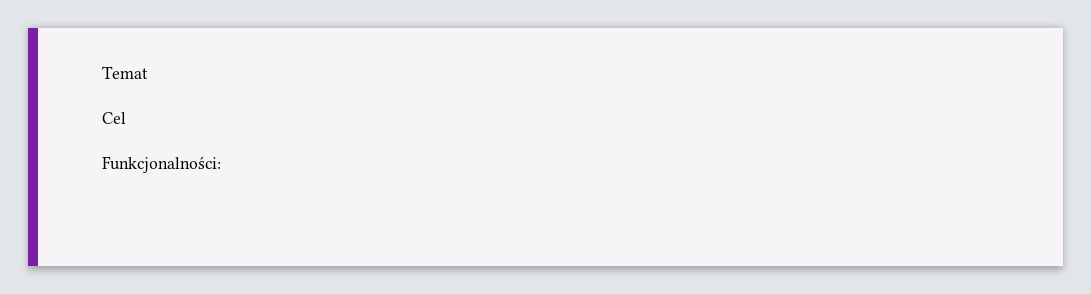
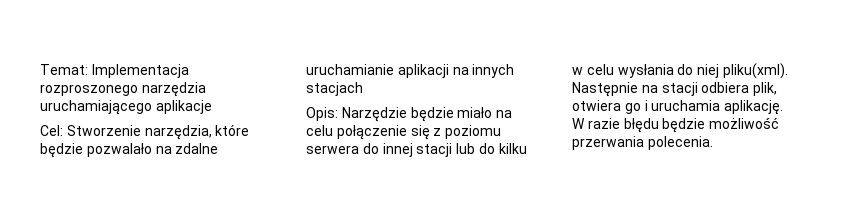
- Temat
- Cel
- Funkcjonalności:
+ Temat: Implementacja rozproszonego narzędzia uruchamiającego aplikacje
+ Cel: Stworzenie narzędzia, które będzie pozwalało na zdalne uruchamianie aplikacji na innych stacjach
+ Opis: Narzędzie będzie miało na celu połączenie się z poziomu serwera do innej stacji lub do kilku w celu wysłania do niej pliku(xml). Następnie na stacji odbiera plik, otwiera go i uruchamia aplikację. W razie błędu będzie możliwość przerwania polecenia.

